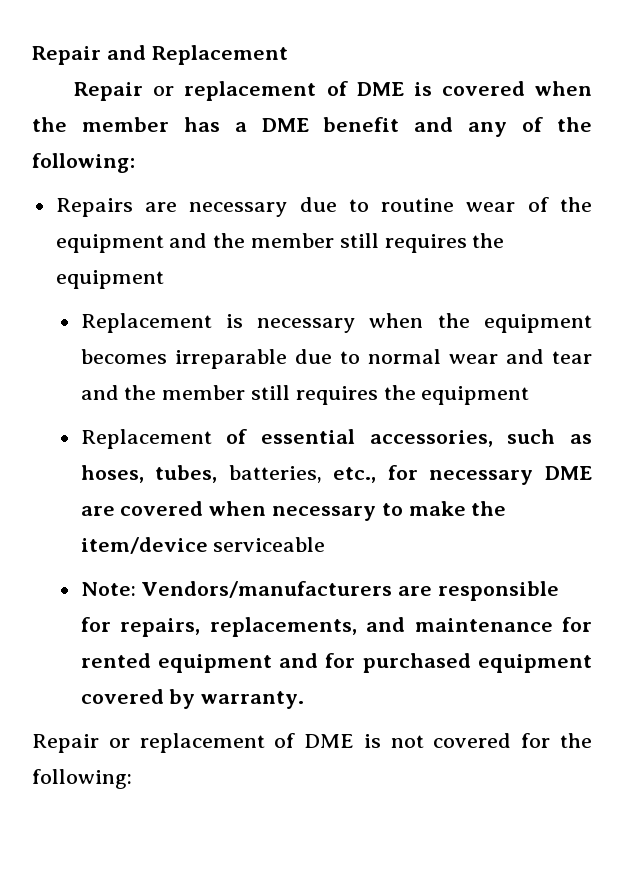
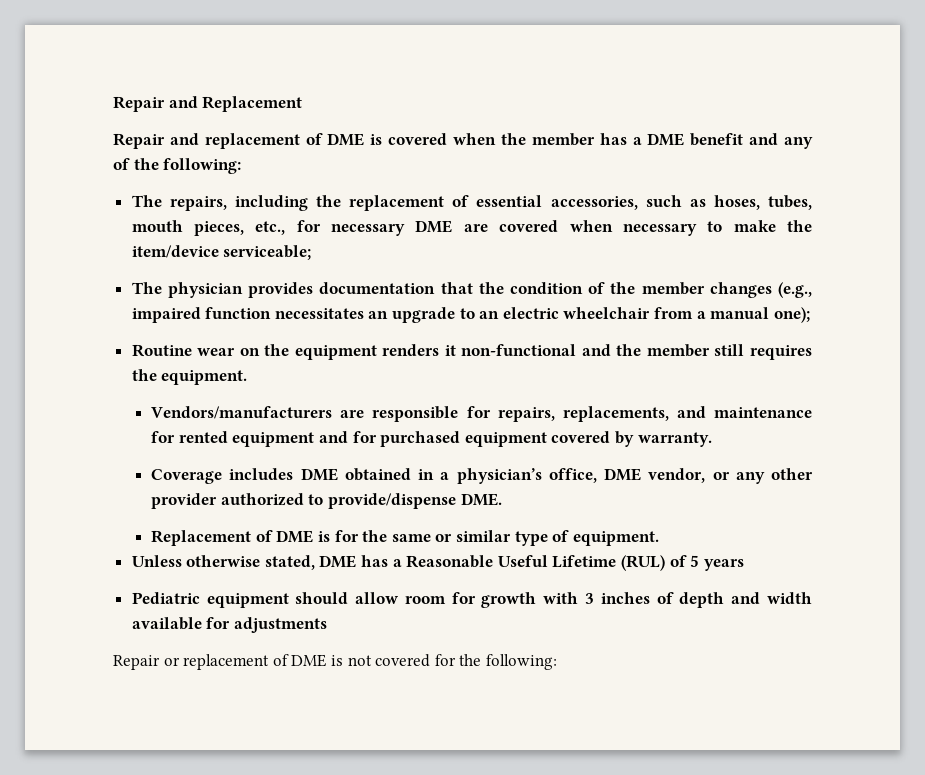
- Repair or replacement of DME is covered when the member has a DME benefit and any of the following:
+ Repair and replacement of DME is covered when the member has a DME benefit and any of the following:
- Repairs are necessary due to routine wear of the equipment and the member still requires the equipment
- Replacement is necessary when the equipment becomes irreparable due to normal wear and tear and the member still requires the equipment
- Replacement of essential accessories, such as hoses, tubes, batteries, etc., for necessary DME are covered when necessary to make the item/device serviceable
- Note: Vendors/manufacturers are responsible for repairs, replacements, and maintenance for rented equipment and for purchased equipment covered by warranty.
+ The repairs, including the replacement of essential accessories, such as hoses, tubes, mouth pieces, etc., for necessary DME are covered when necessary to make the item/device serviceable;
+ The physician provides documentation that the condition of the member changes (e.g., impaired function necessitates an upgrade to an electric wheelchair from a manual one);
+ Routine wear on the equipment renders it non-functional and the member still requires the equipment.
+ Vendors/manufacturers are responsible for repairs, replacements, and maintenance for rented equipment and for purchased equipment covered by warranty.
+ Coverage includes DME obtained in a physician’s office, DME vendor, or any other provider authorized to provide/dispense DME.
+ Replacement of DME is for the same or similar type of equipment.
+ Unless otherwise stated, DME has a Reasonable Useful Lifetime (RUL) of 5 years
+ Pediatric equipment should allow room for growth with 3 inches of depth and width available for adjustments

